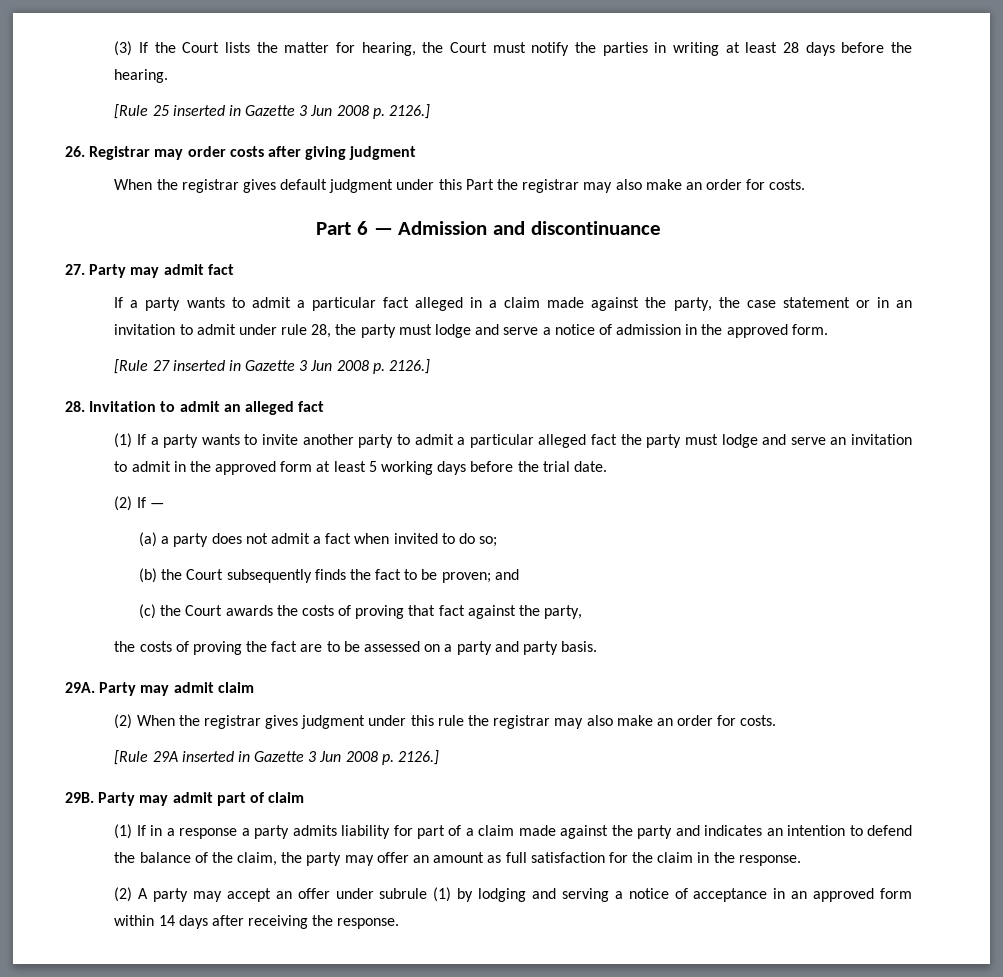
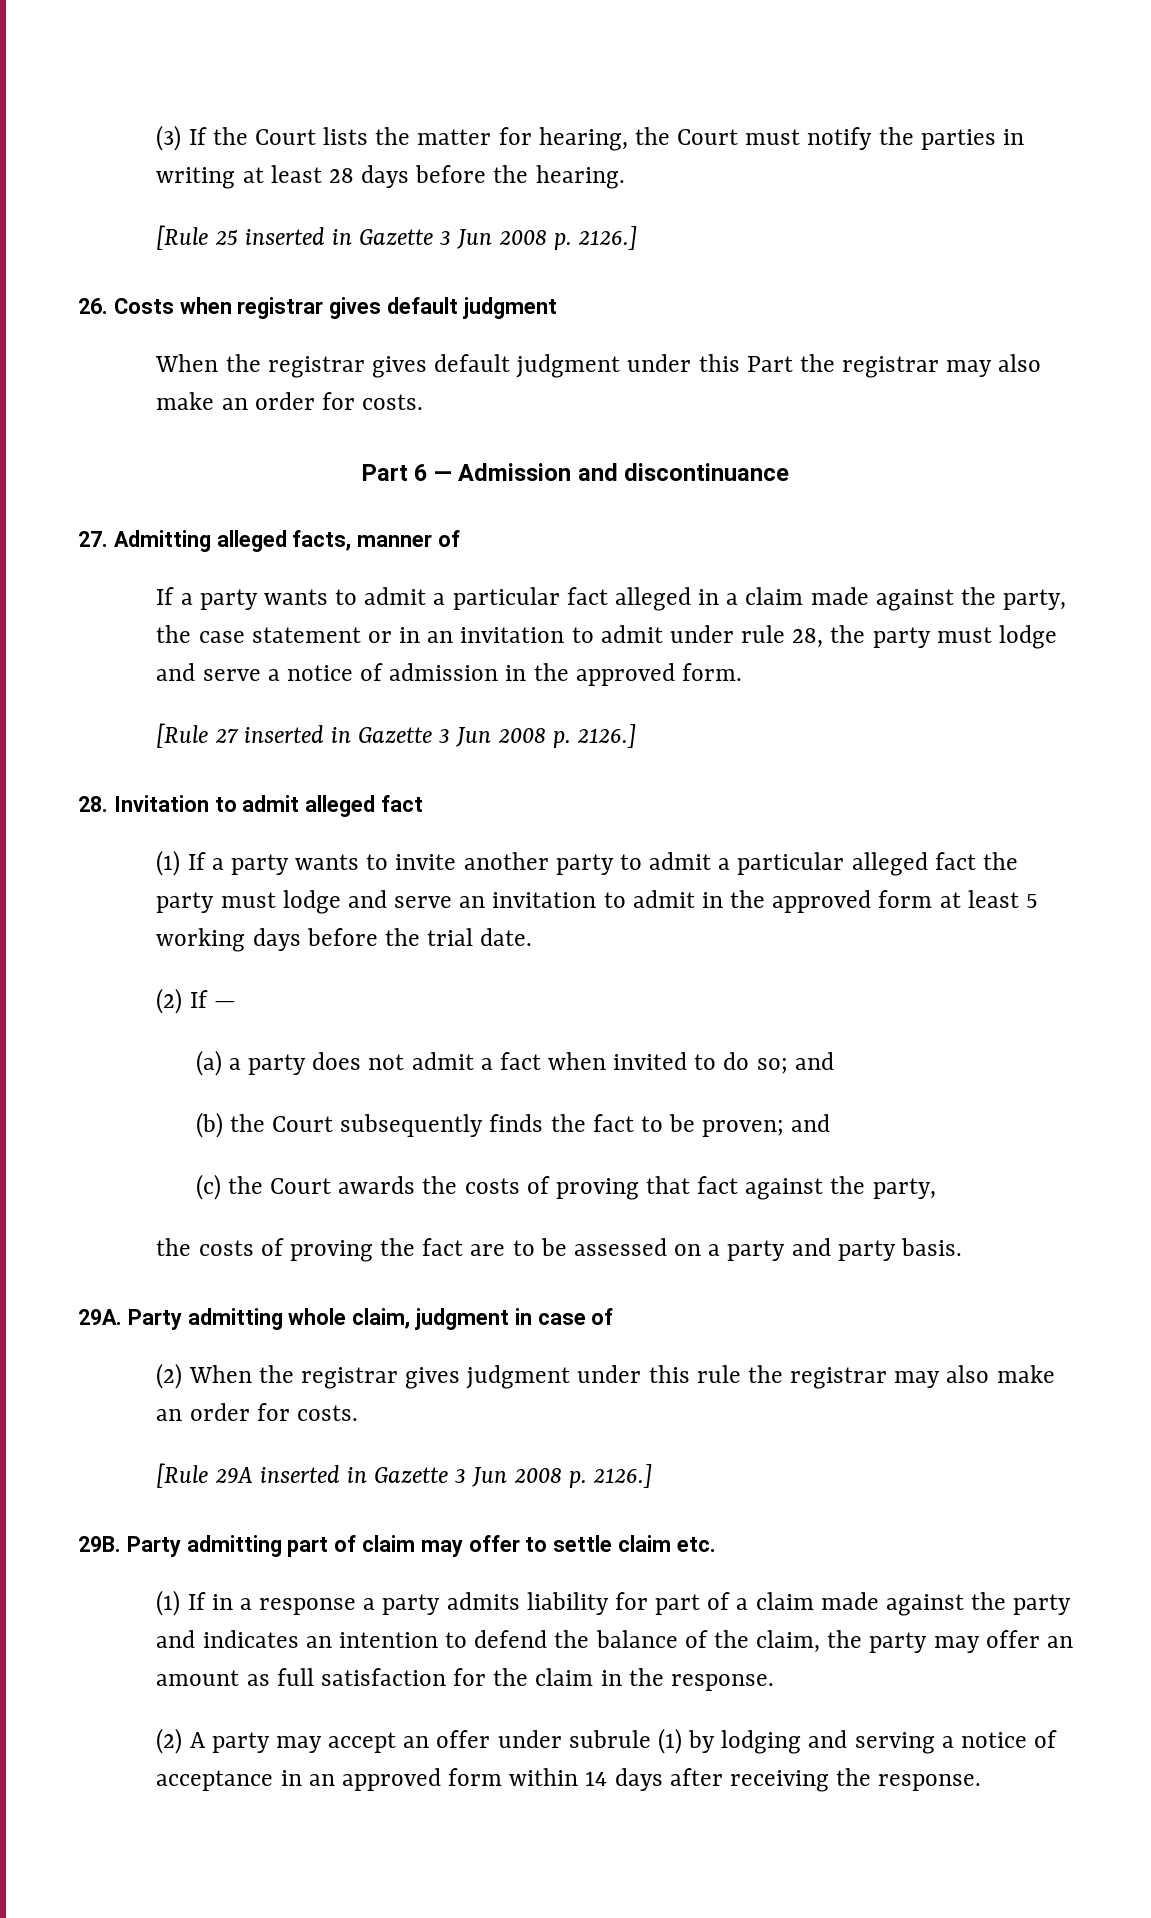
- 26. Registrar may order costs after giving judgment
+ 26. Costs when registrar gives default judgment
- 27. Party may admit fact
+ 27. Admitting alleged facts, manner of
- 28. Invitation to admit an alleged fact
+ 28. Invitation to admit alleged fact
- (a) a party does not admit a fact when invited to do so;
+ (a) a party does not admit a fact when invited to do so; and
- Party may admit claim
+ Party admitting whole claim, judgment in case of
- Party may admit part of claim
+ Party admitting part of claim may offer to settle claim etc.

